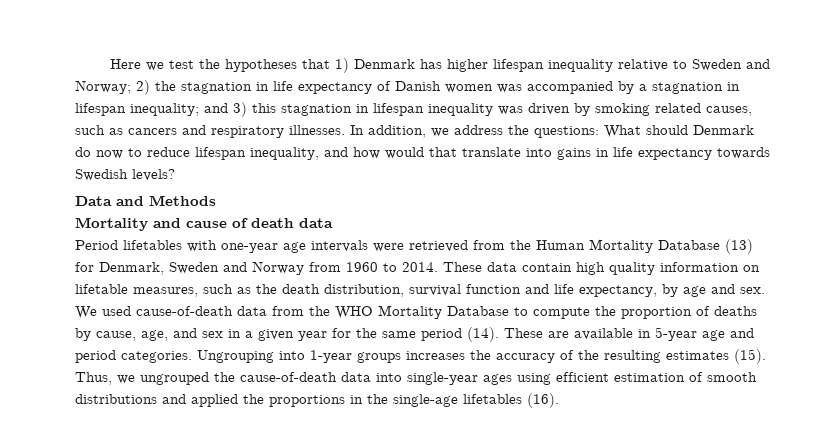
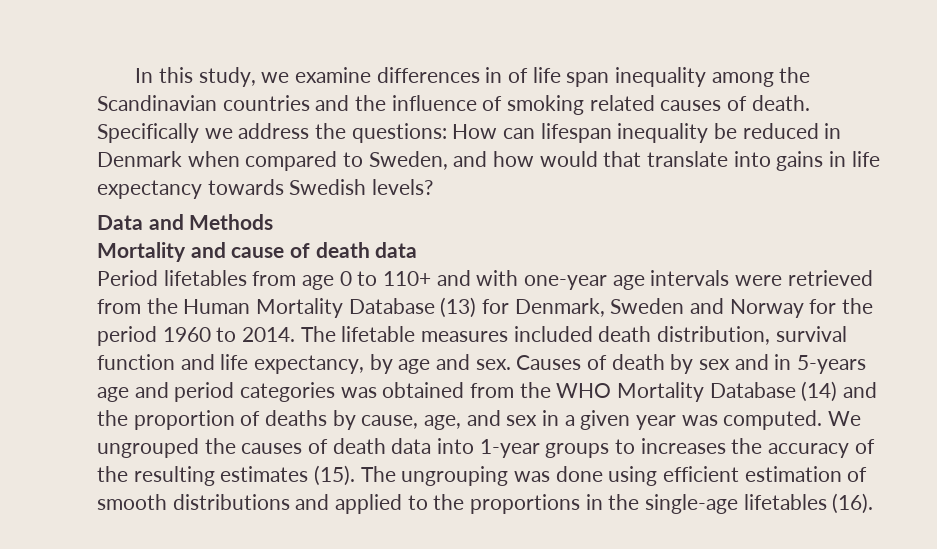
- Here we test the hypotheses that 1) Denmark has higher lifespan inequality relative to Sweden and Norway; 2) the stagnation in life expectancy of Danish women was accompanied by a stagnation in lifespan inequality; and 3) this stagnation in lifespan inequality was driven by smoking related causes, such as cancers and respiratory illnesses. In addition, we address the questions: What should Denmark do now to reduce lifespan inequality, and how would that translate into gains in life expectancy towards Swedish levels?
+ In this study, we examine differences in of life span inequality among the Scandinavian countries and the influence of smoking related causes of death. Specifically we address the questions: How can lifespan inequality be reduced in Denmark when compared to Sweden, and how would that translate into gains in life expectancy towards Swedish levels?
- Period lifetables with one-year age intervals were retrieved from the Human Mortality Database (13) for Denmark, Sweden and Norway from 1960 to 2014. These data contain high quality information on lifetable measures, such as the death distribution, survival function and life expectancy, by age and sex.
+ Period lifetables from age 0 to 110+ and with one-year age intervals were retrieved from the Human Mortality Database (13) for Denmark, Sweden and Norway for the period 1960 to 2014. The lifetable measures included death distribution, survival function and life expectancy, by age and sex.
- We used cause-of-death data from the WHO Mortality Database to compute the proportion of deaths by cause, age, and sex in a given year for the same period (14). These are available in 5-year age and period categories. Ungrouping into 1-year groups increases the accuracy of the resulting estimates (15).
+ Causes of death by sex and in 5-years age and period categories was obtained from the WHO Mortality Database (14) and the proportion of deaths by cause, age, and sex in a given year was computed. We ungrouped the causes of death data into 1-year groups to increases the accuracy of the resulting estimates (15).
- Thus, we ungrouped the cause-of-death data into single-year ages using efficient estimation of smooth distributions and applied the proportions in the single-age lifetables (16).
+ The ungrouping was done using efficient estimation of smooth distributions and applied to the proportions in the single-age lifetables (16).

